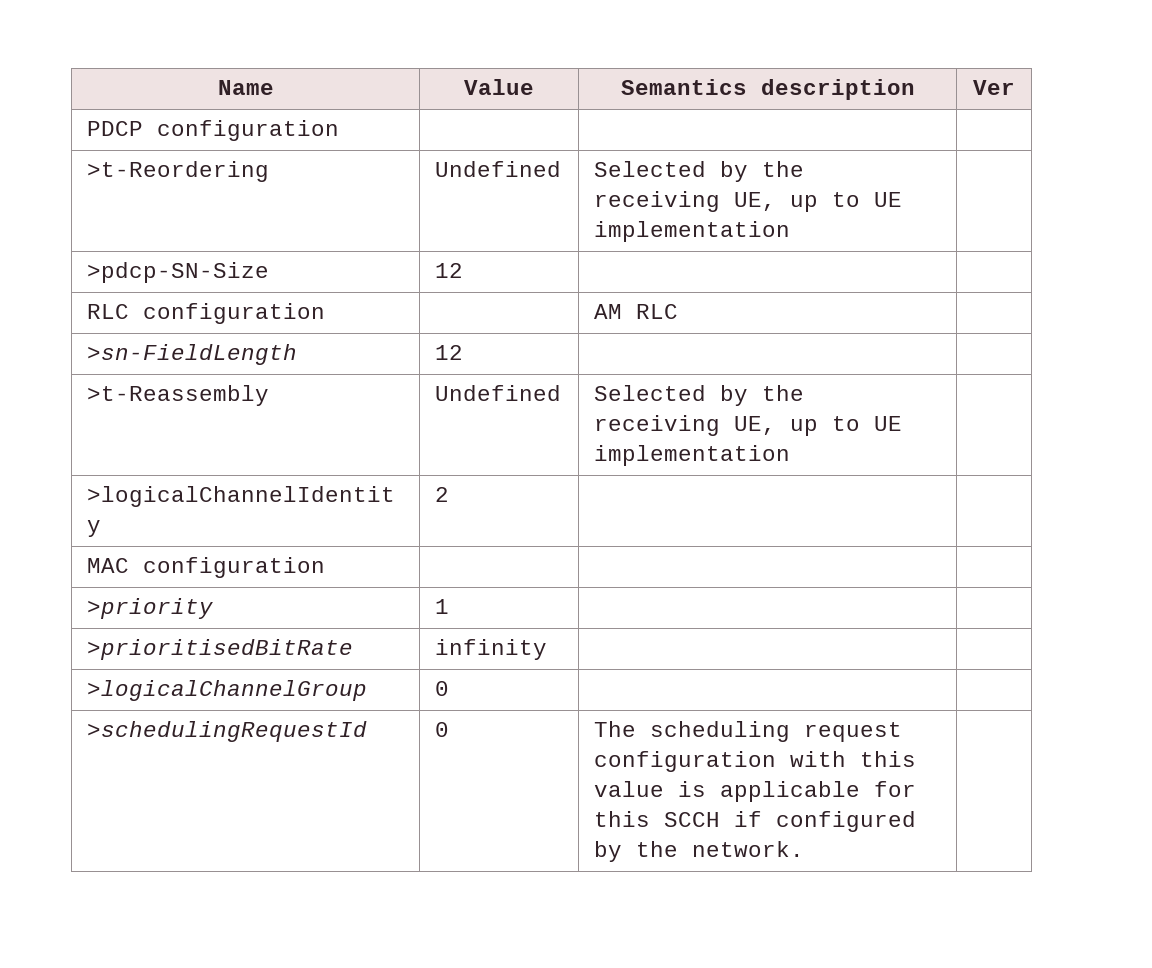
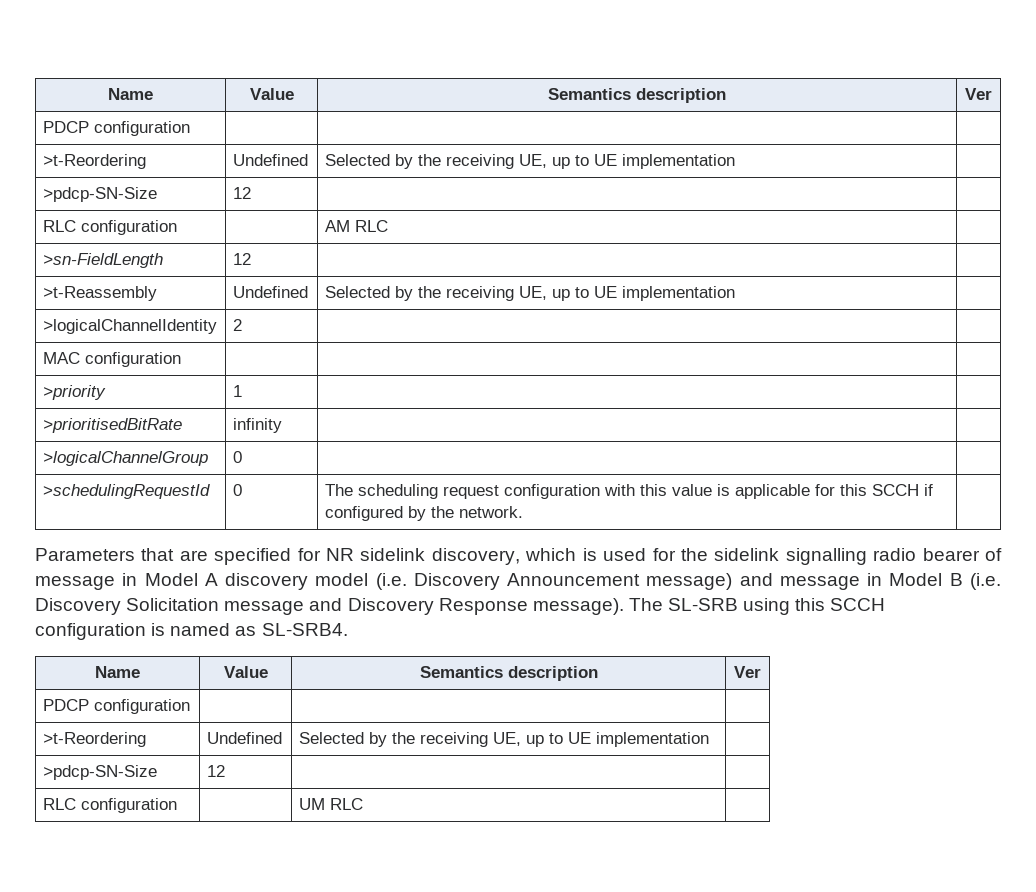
+ Parameters that are specified for NR sidelink discovery, which is used for the sidelink signalling radio bearer of message in Model A discovery model (i.e. Discovery Announcement message) and message in Model B (i.e. Discovery Solicitation message and Discovery Response message). The SL-SRB using this SCCH configuration is named as SL-SRB4.
+ Name | Value | Semantics description | Ver
+ PDCP configuration | | |
+ >t-Reordering | Undefined | Selected by the receiving UE, up to UE implementation |
+ >pdcp-SN-Size | 12 | |
+ RLC configuration | | UM RLC |

